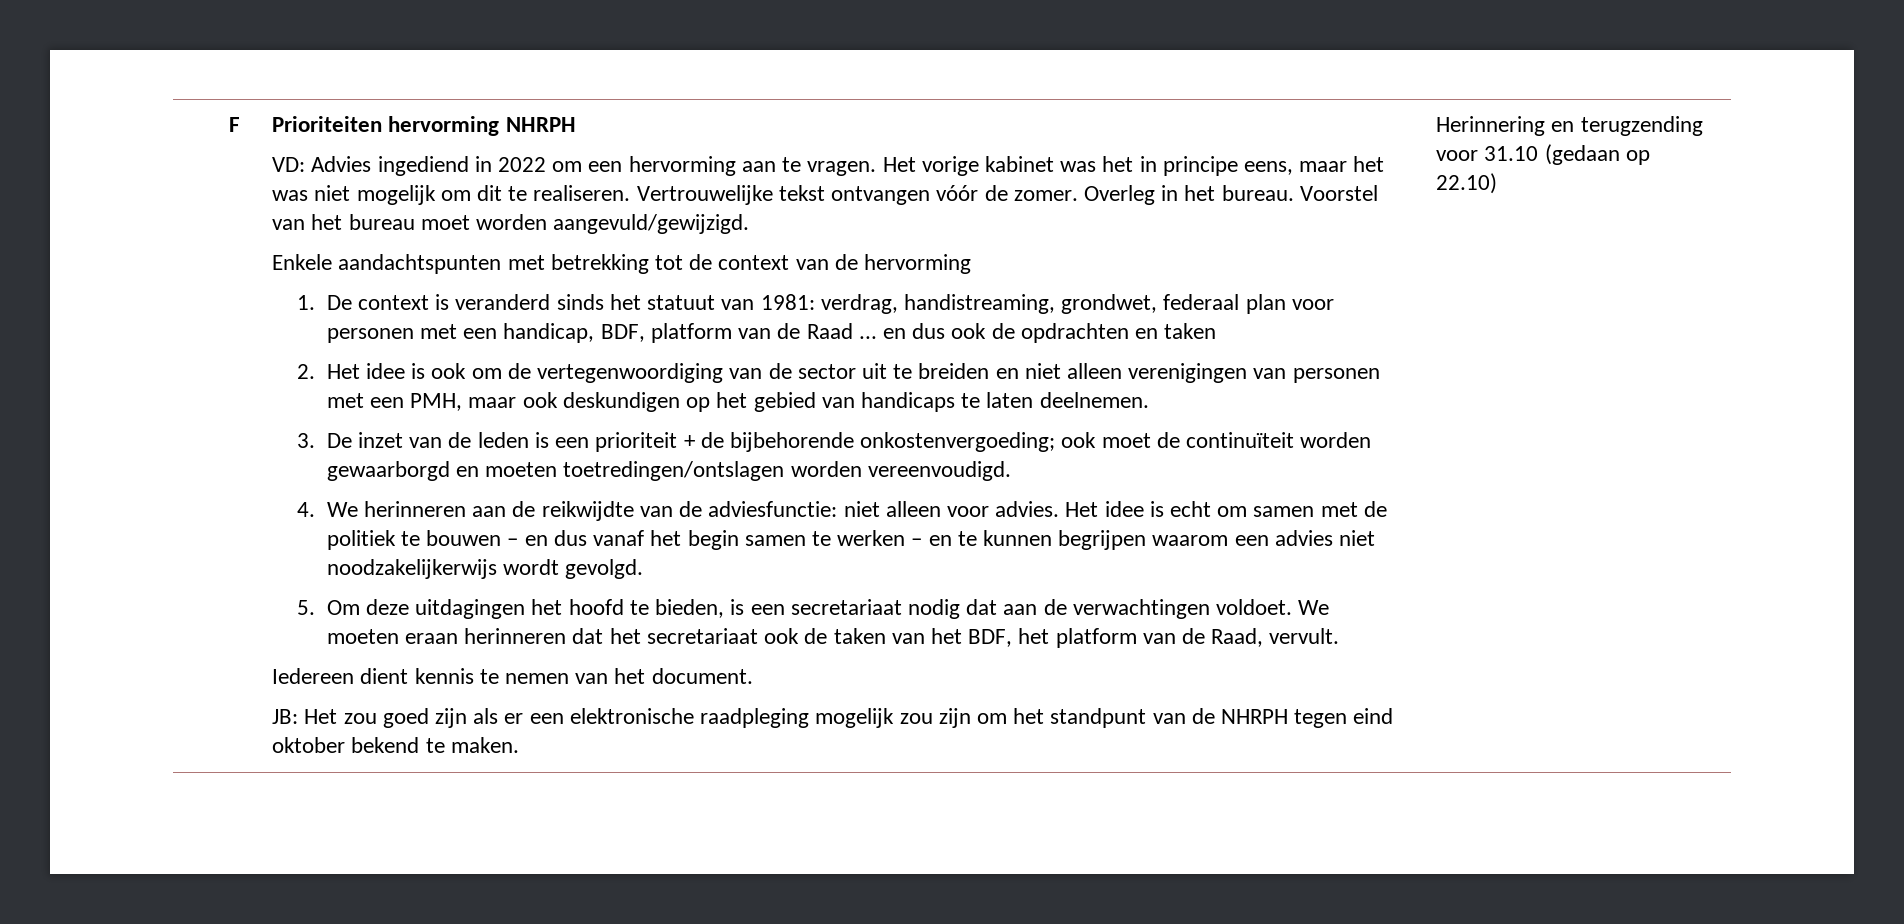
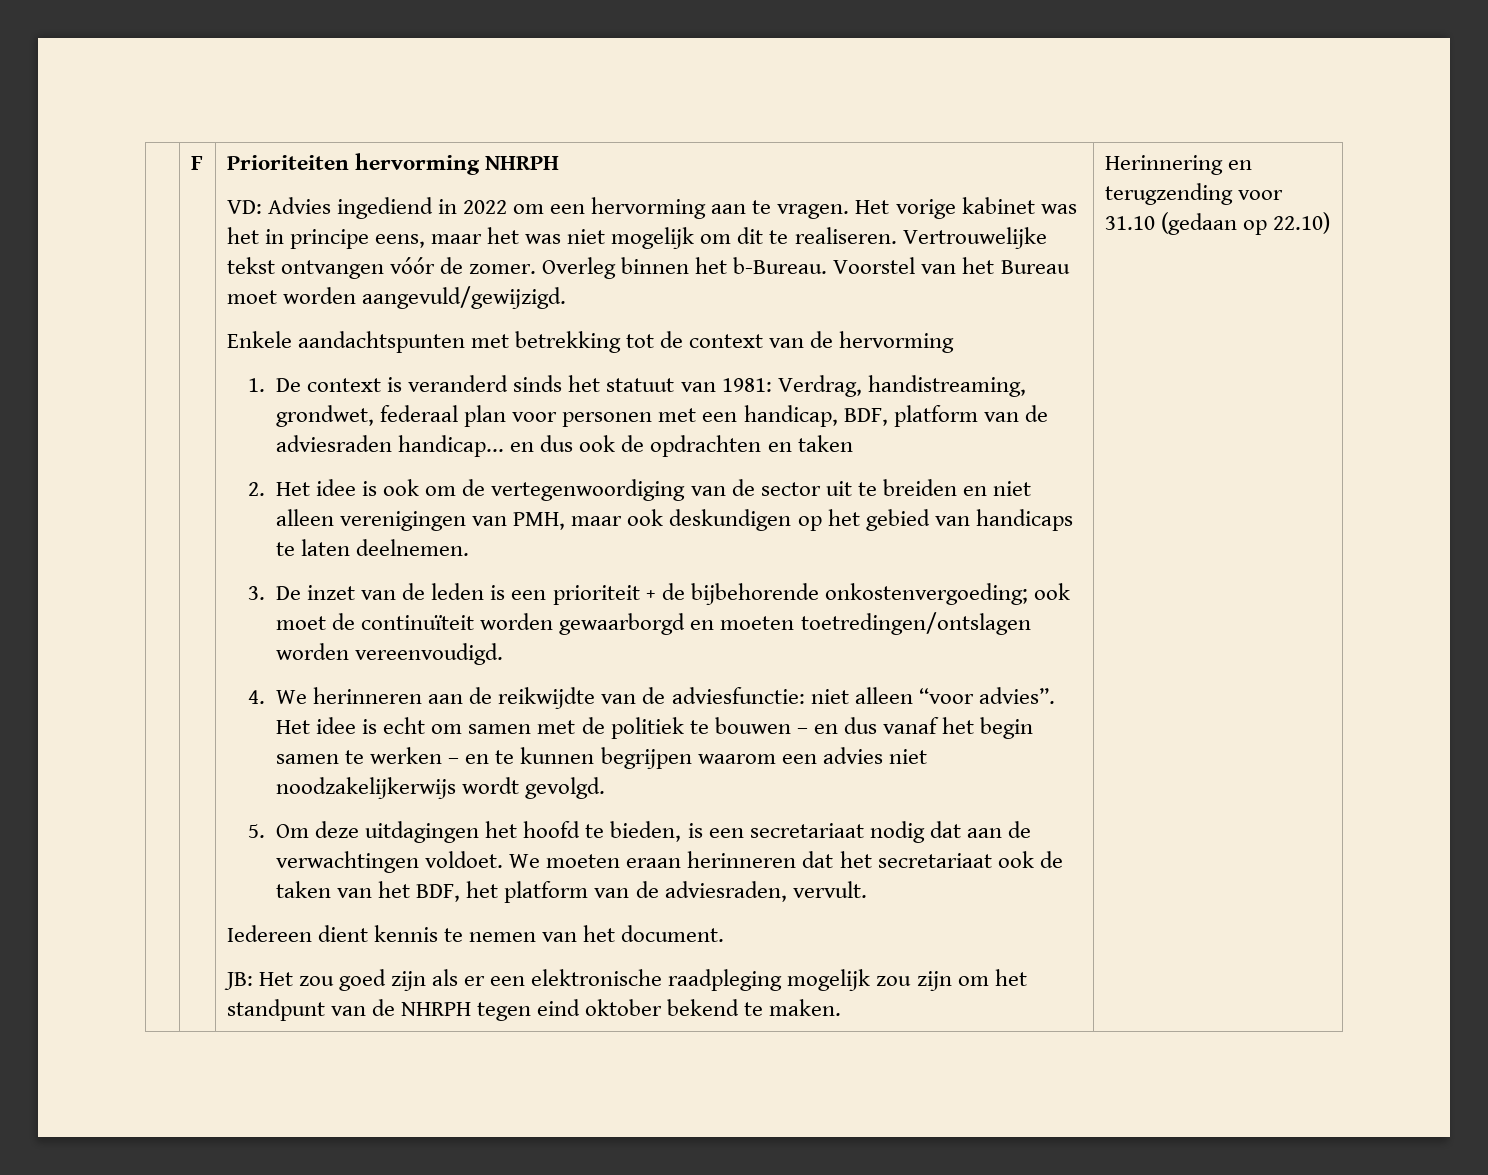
- Overleg in het bureau.
+ Overleg binnen het b-Bureau.
- Voorstel van het bureau moet worden aangevuld/gewijzigd.
+ Voorstel van het Bureau moet worden aangevuld/gewijzigd.
- 1. De context is veranderd sinds het statuut van 1981: verdrag, handistreaming, grondwet, federaal plan voor personen met een handicap, BDF, platform van de Raad ... en dus ook de opdrachten en taken
+ 1. De context is veranderd sinds het statuut van 1981: Verdrag, handistreaming, grondwet, federaal plan voor personen met een handicap, BDF, platform van de adviesraden handicap... en dus ook de opdrachten en taken
- 2. Het idee is ook om de vertegenwoordiging van de sector uit te breiden en niet alleen verenigingen van personen met een PMH, maar ook deskundigen op het gebied van handicaps te laten deelnemen.
+ 2. Het idee is ook om de vertegenwoordiging van de sector uit te breiden en niet alleen verenigingen van PMH, maar ook deskundigen op het gebied van handicaps te laten deelnemen.
- 4. We herinneren aan de reikwijdte van de adviesfunctie: niet alleen voor advies.
+ 4. We herinneren aan de reikwijdte van de adviesfunctie: niet alleen “voor advies”.
- We moeten eraan herinneren dat het secretariaat ook de taken van het BDF, het platform van de Raad, vervult.
+ We moeten eraan herinneren dat het secretariaat ook de taken van het BDF, het platform van de adviesraden, vervult.

